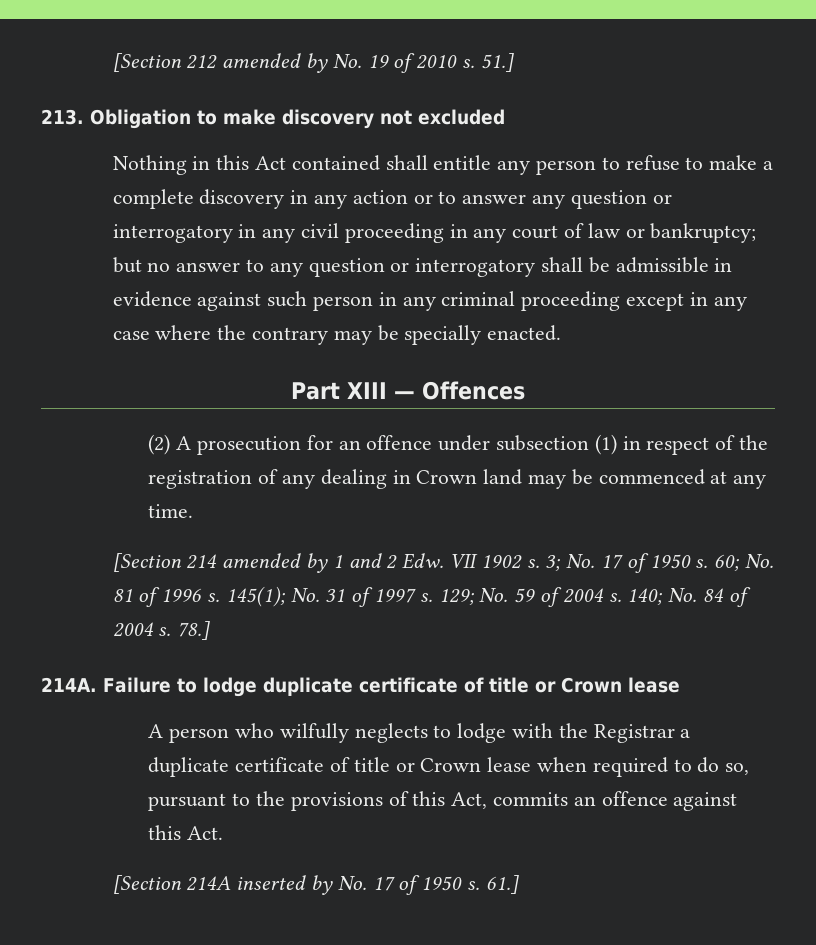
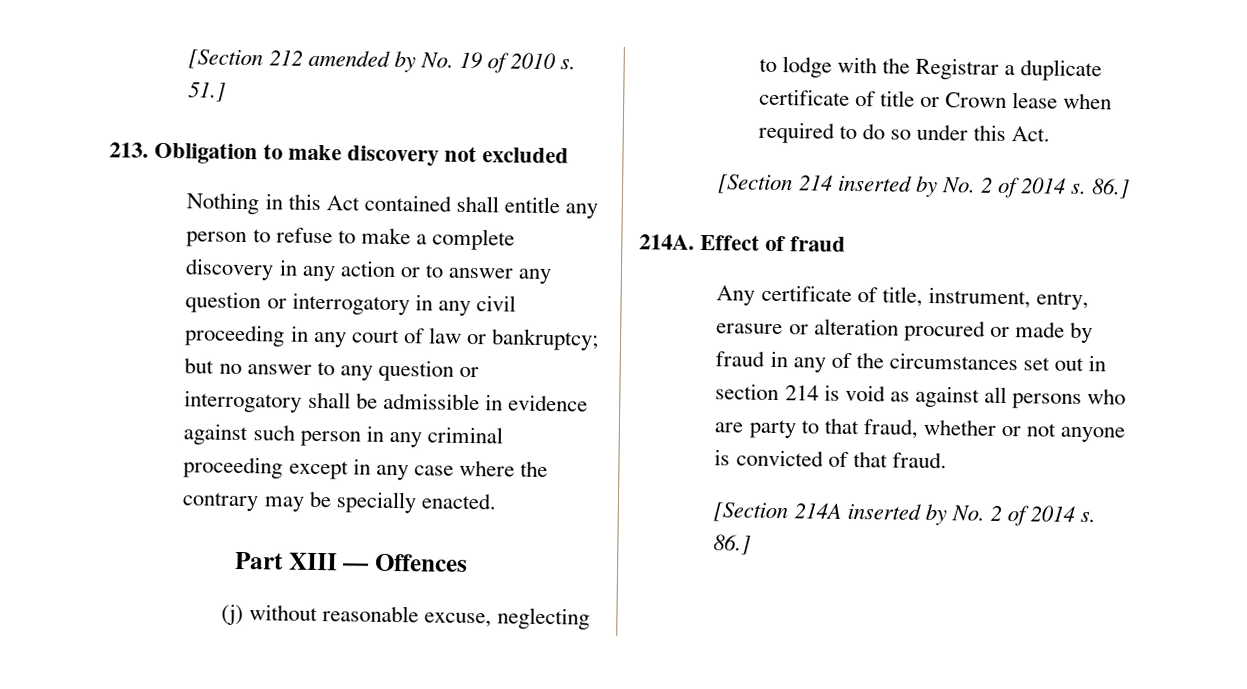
- (2) A prosecution for an offence under subsection (1) in respect of the registration of any dealing in Crown land may be commenced at any time.
- [Section 214 amended by 1 and 2 Edw. VII 1902 s. 3; No. 17 of 1950 s. 60; No. 81 of 1996 s. 145(1); No. 31 of 1997 s. 129; No. 59 of 2004 s. 140; No. 84 of 2004 s. 78.]
- 214A. Failure to lodge duplicate certificate of title or Crown lease
- A person who wilfully neglects to lodge with the Registrar a duplicate certificate of title or Crown lease when required to do so, pursuant to the provisions of this Act, commits an offence against this Act.
+ (j) without reasonable excuse, neglecting to lodge with the Registrar a duplicate certificate of title or Crown lease when required to do so under this Act.
+ [Section 214 inserted by No. 2 of 2014 s. 86.]
+ 214A. Effect of fraud
+ Any certificate of title, instrument, entry, erasure or alteration procured or made by fraud in any of the circumstances set out in section 214 is void as against all persons who are party to that fraud, whether or not anyone is convicted of that fraud.
- [Section 214A inserted by No. 17 of 1950 s. 61.]
+ [Section 214A inserted by No. 2 of 2014 s. 86.]

